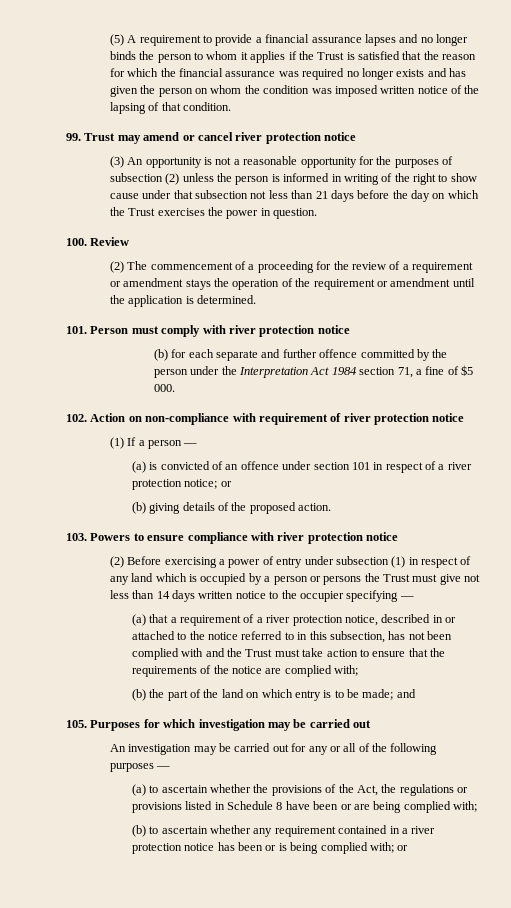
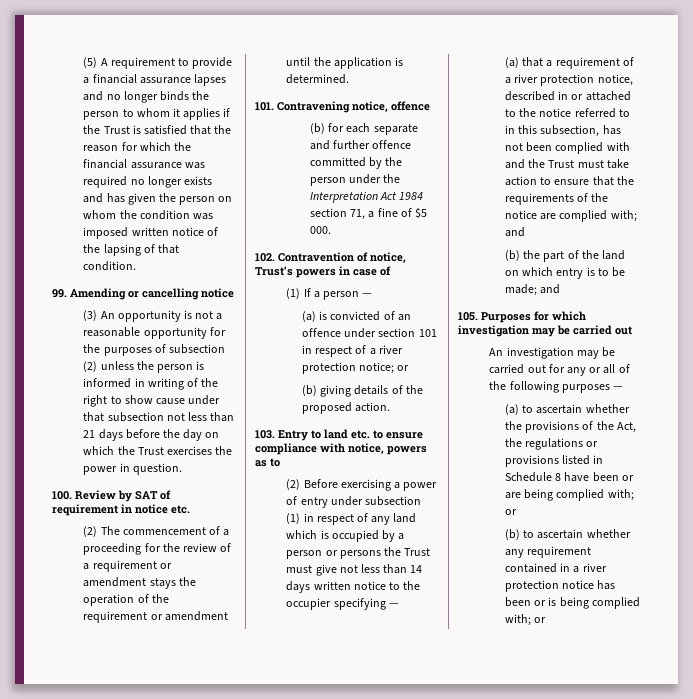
- 99. Trust may amend or cancel river protection notice
+ 99. Amending or cancelling notice
- 100. Review
+ 100. Review by SAT of requirement in notice etc.
- 101. Person must comply with river protection notice
+ 101. Contravening notice, offence
- 102. Action on non-compliance with requirement of river protection notice
+ 102. Contravention of notice, Trust’s powers in case of
- 103. Powers to ensure compliance with river protection notice
+ 103. Entry to land etc. to ensure compliance with notice, powers as to
- (a) that a requirement of a river protection notice, described in or attached to the notice referred to in this subsection, has not been complied with and the Trust must take action to ensure that the requirements of the notice are complied with;
+ (a) that a requirement of a river protection notice, described in or attached to the notice referred to in this subsection, has not been complied with and the Trust must take action to ensure that the requirements of the notice are complied with; and
- (a) to ascertain whether the provisions of the Act, the regulations or provisions listed in Schedule 8 have been or are being complied with;
+ (a) to ascertain whether the provisions of the Act, the regulations or provisions listed in Schedule 8 have been or are being complied with; or

